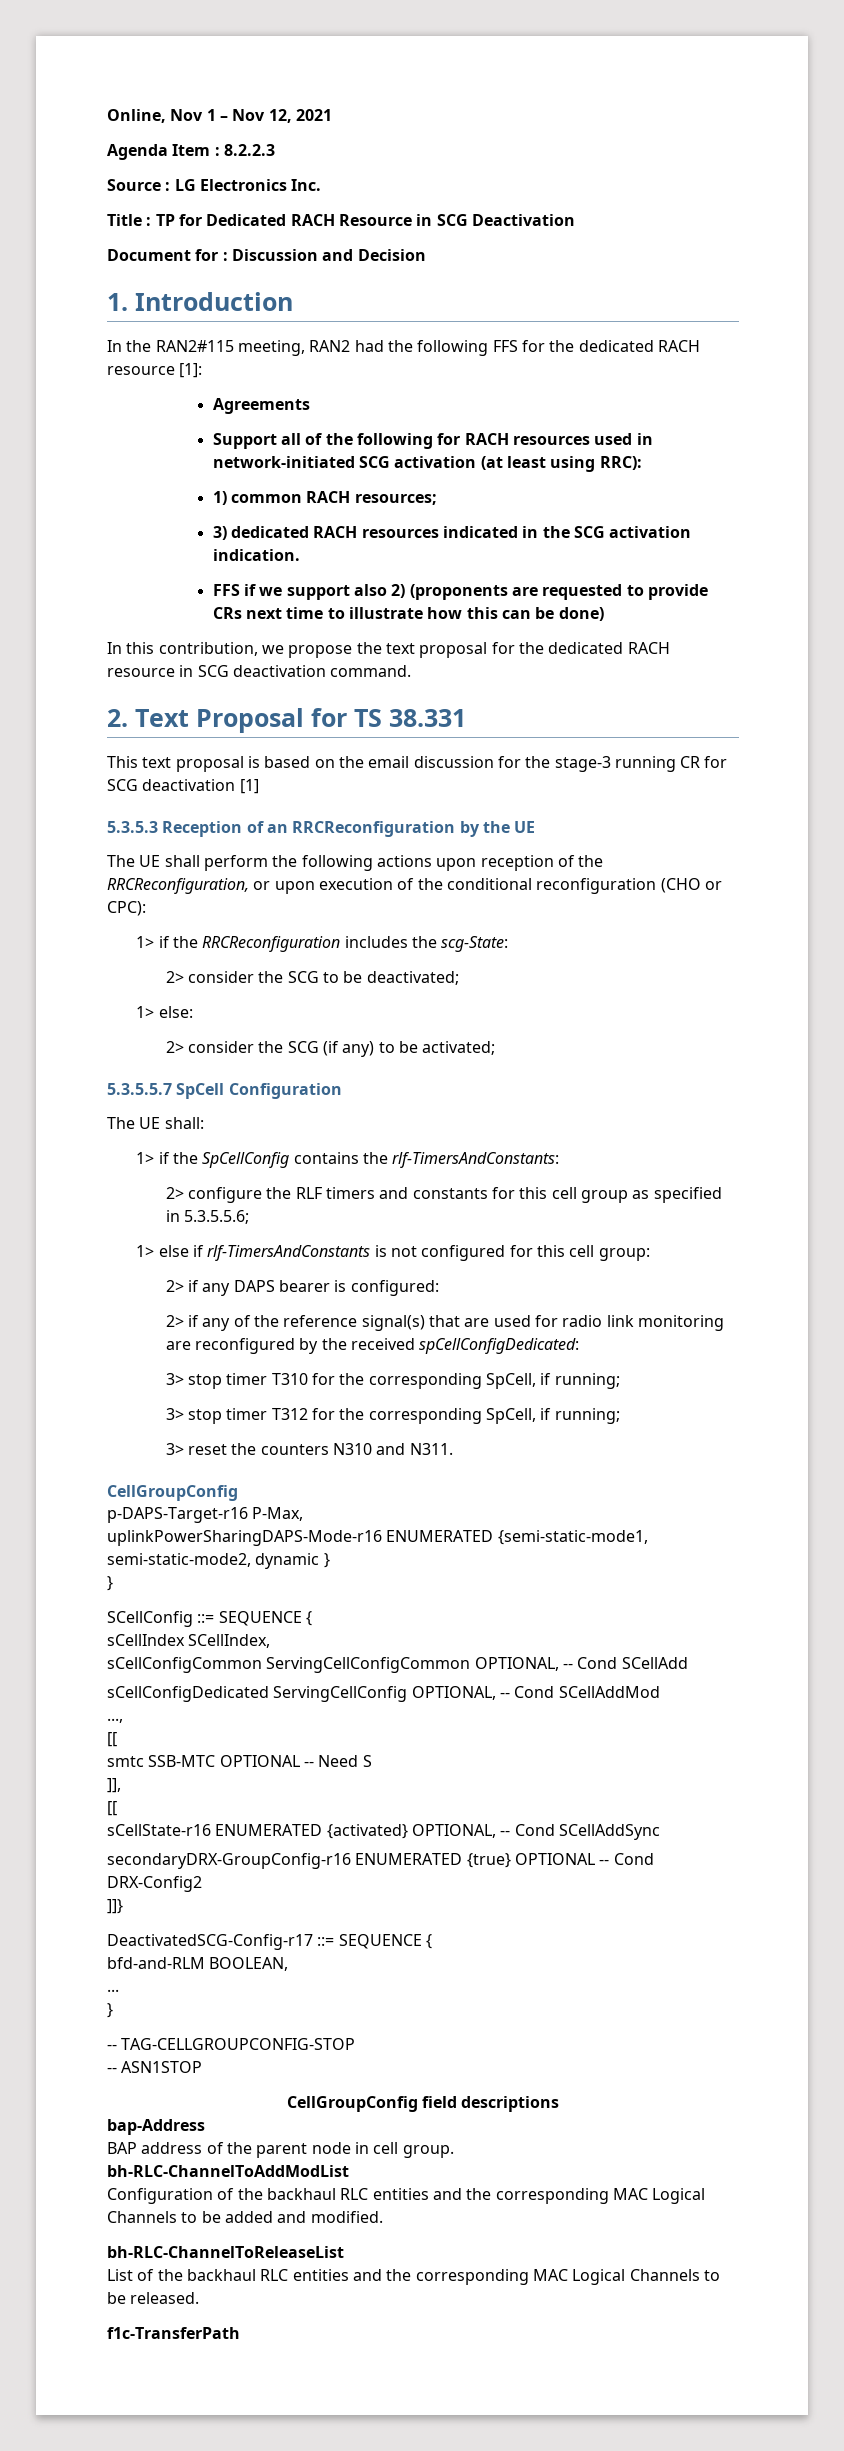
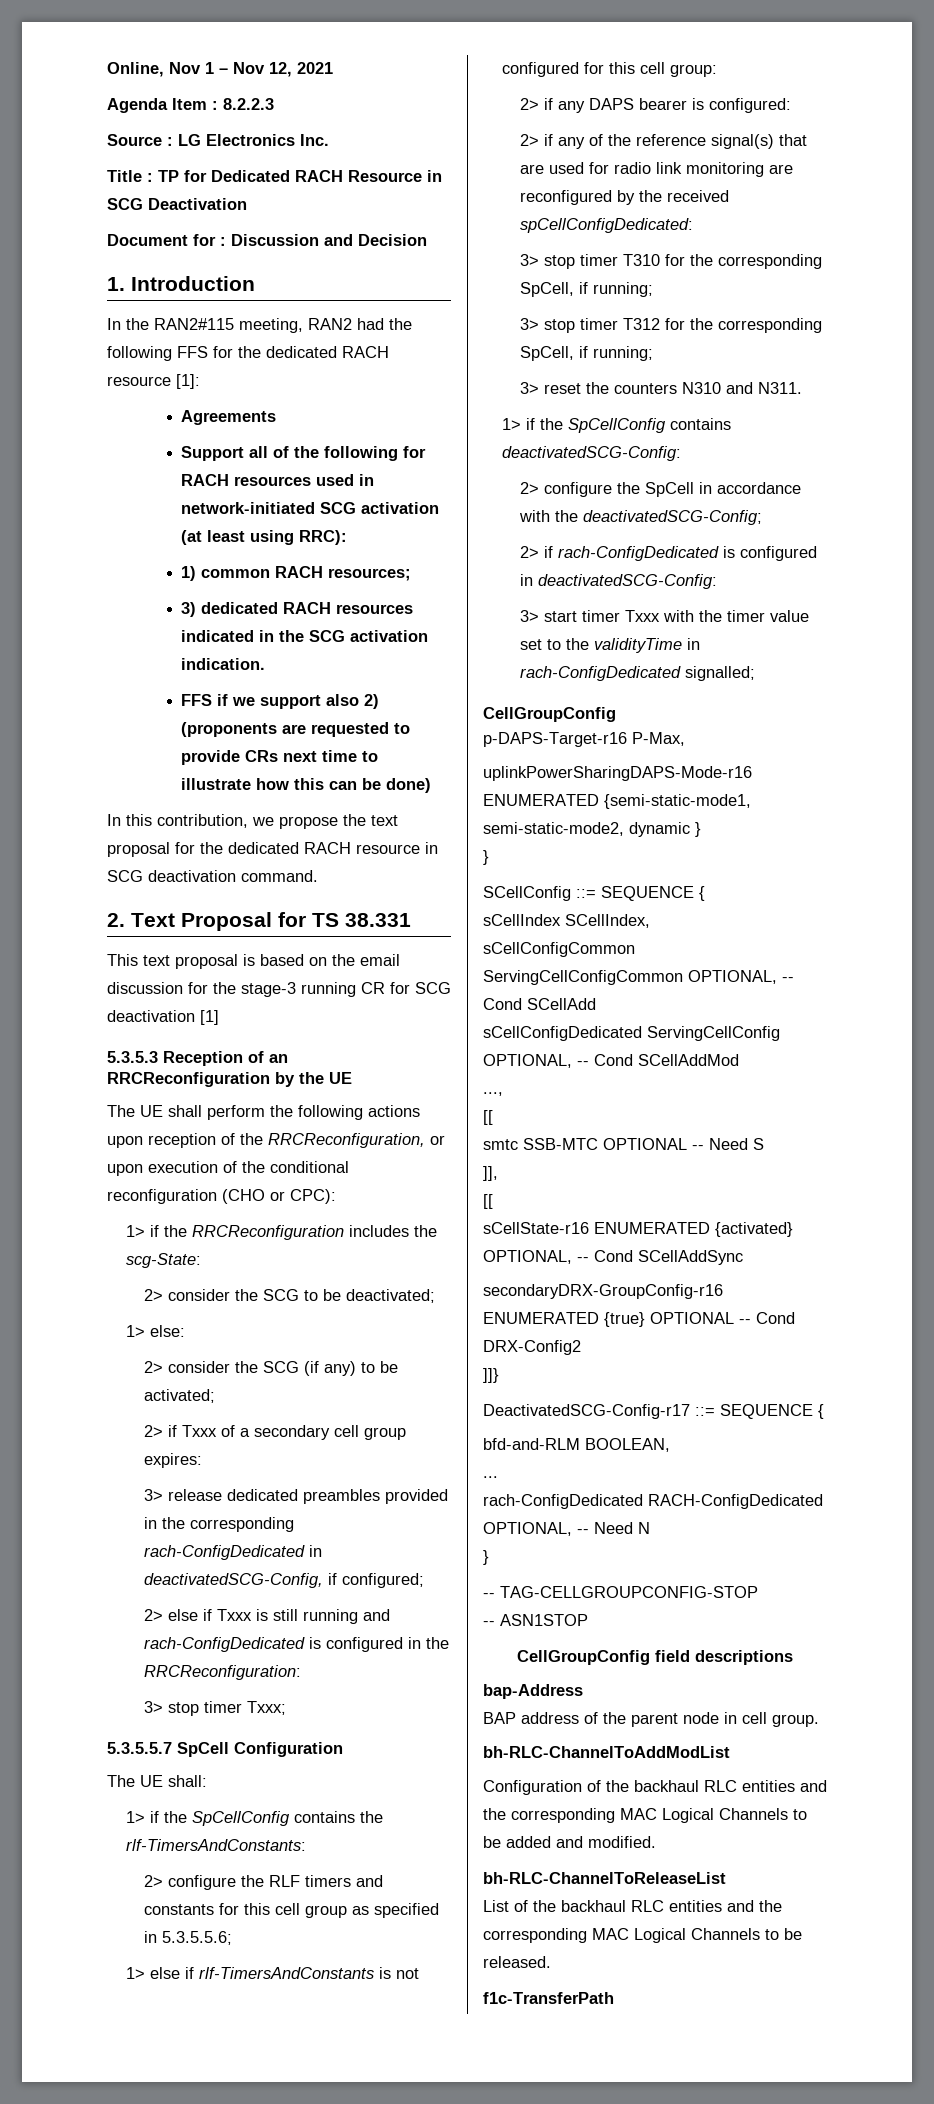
+ 2> if Txxx of a secondary cell group expires:
+ 3> release dedicated preambles provided in the corresponding rach-ConfigDedicated in deactivatedSCG-Config, if configured;
+ 2> else if Txxx is still running and rach-ConfigDedicated is configured in the RRCReconfiguration:
+ 3> stop timer Txxx;
+ 1> if the SpCellConfig contains deactivatedSCG-Config:
+ 2> configure the SpCell in accordance with the deactivatedSCG-Config;
+ 2> if rach-ConfigDedicated is configured in deactivatedSCG-Config:
+ 3> start timer Txxx with the timer value set to the validityTime in rach-ConfigDedicated signalled;
+ rach-ConfigDedicated RACH-ConfigDedicated OPTIONAL, -- Need N

